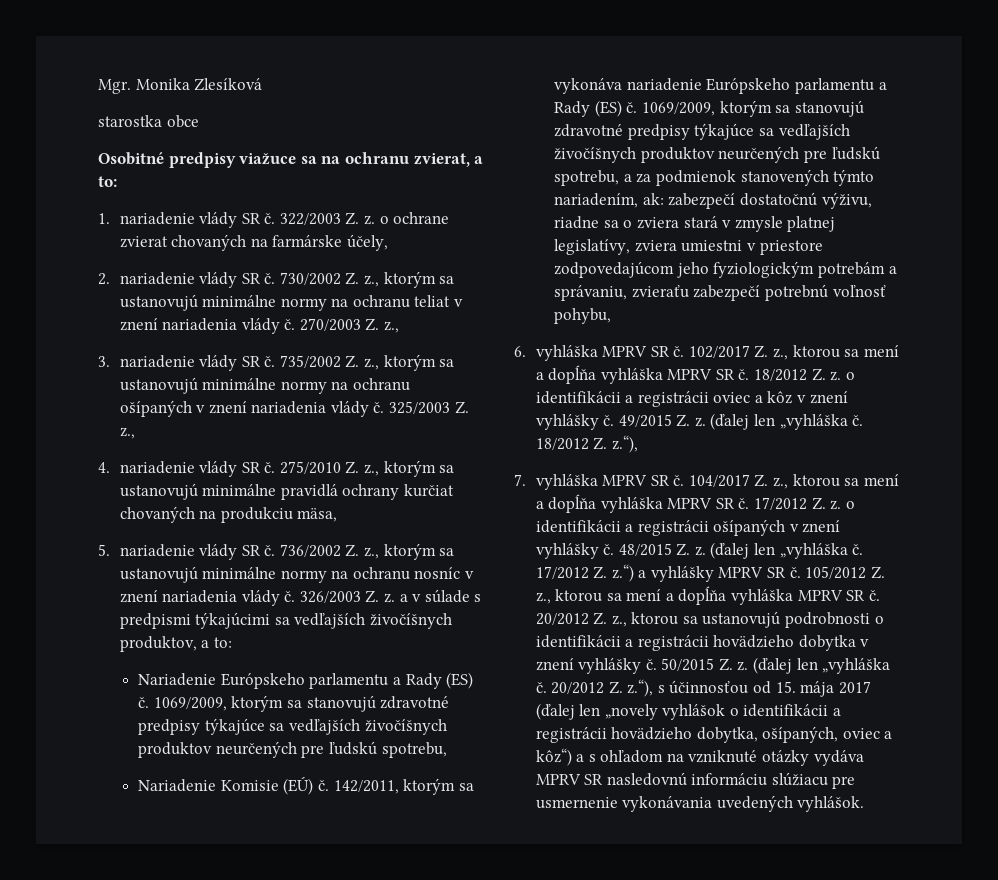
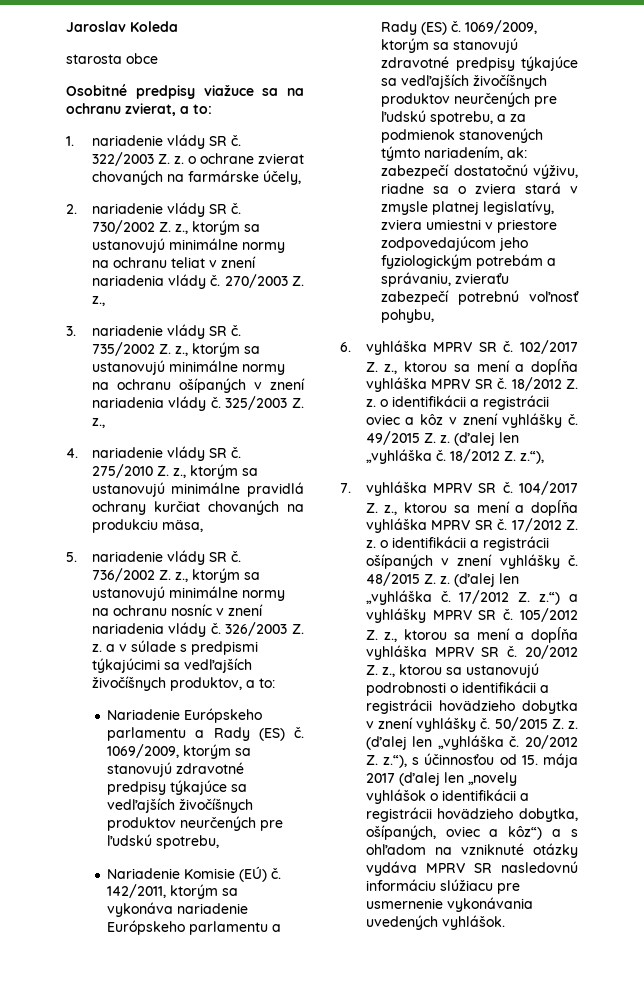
- Mgr. Monika Zlesíková
- starostka obce
+ Jaroslav Koleda
+ starosta obce

